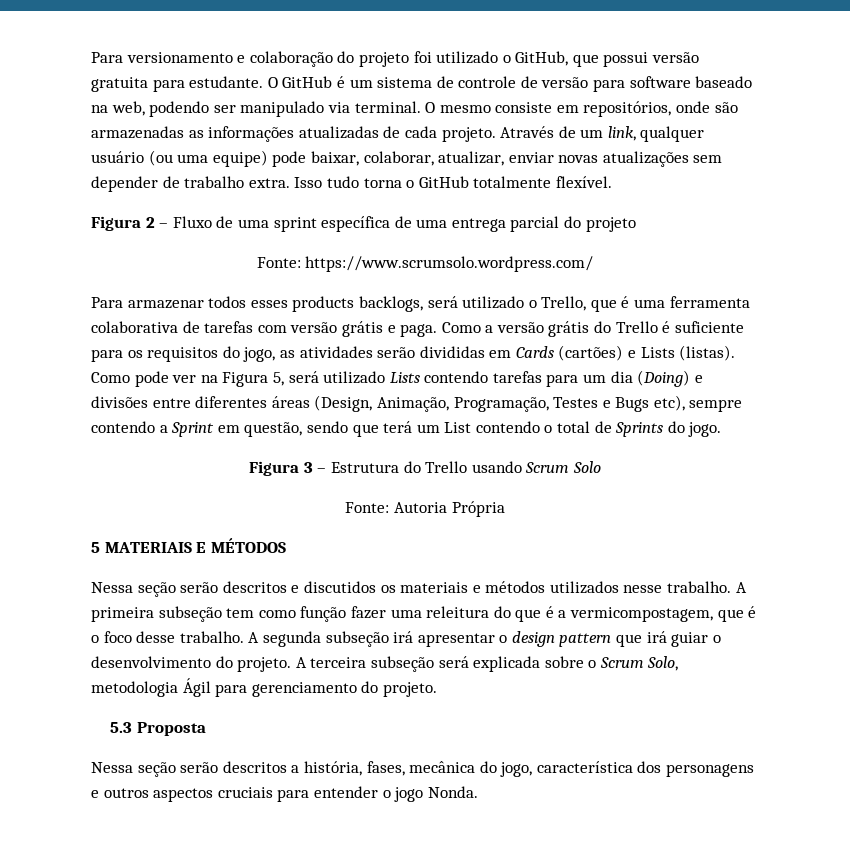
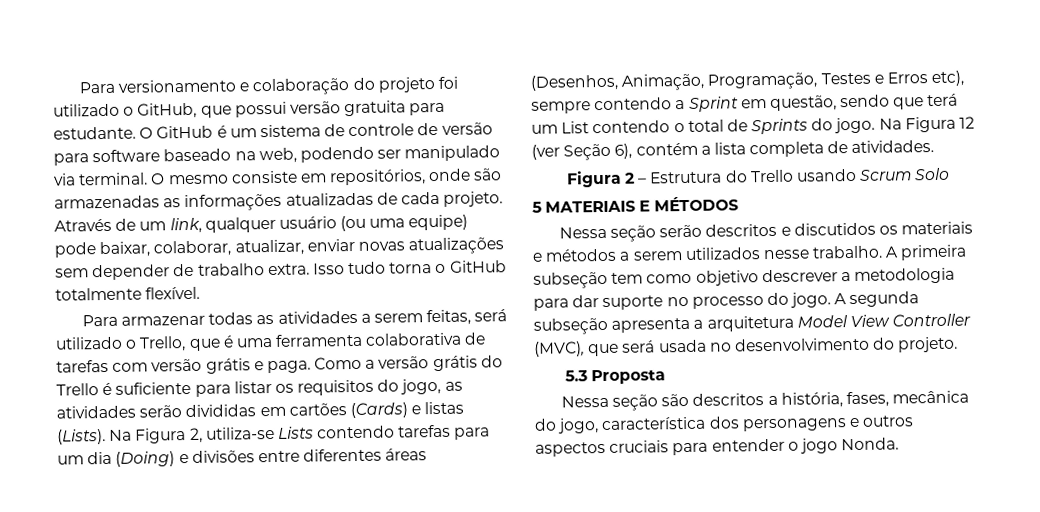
- Figura 2 – Fluxo de uma sprint específica de uma entrega parcial do projeto
- Fonte: https://www.scrumsolo.wordpress.com/
- Para armazenar todos esses products backlogs, será utilizado o Trello, que é uma ferramenta colaborativa de tarefas com versão grátis e paga.
+ Para armazenar todas as atividades a serem feitas, será utilizado o Trello, que é uma ferramenta colaborativa de tarefas com versão grátis e paga.
- Como a versão grátis do Trello é suficiente para os requisitos do jogo, as atividades serão divididas em Cards (cartões) e Lists (listas). Como pode ver na Figura 5, será utilizado Lists contendo tarefas para um dia (Doing) e divisões entre diferentes áreas (Design, Animação, Programação, Testes e Bugs etc), sempre contendo a Sprint em questão, sendo que terá um List contendo o total de Sprints do jogo.
- Figura 3 – Estrutura do Trello usando Scrum Solo
+ Como a versão grátis do Trello é suficiente para listar os requisitos do jogo, as atividades serão divididas em cartões (Cards) e listas (Lists). Na Figura 2, utiliza-se Lists contendo tarefas para um dia (Doing) e divisões entre diferentes áreas (Desenhos, Animação, Programação, Testes e Erros etc), sempre contendo a Sprint em questão, sendo que terá um List contendo o total de Sprints do jogo. Na Figura 12 (ver Seção 6), contém a lista completa de atividades.
+ Figura 2 – Estrutura do Trello usando Scrum Solo
- Fonte: Autoria Própria
- Nessa seção serão descritos e discutidos os materiais e métodos utilizados nesse trabalho.
+ Nessa seção serão descritos e discutidos os materiais e métodos a serem utilizados nesse trabalho.
- A primeira subseção tem como função fazer uma releitura do que é a vermicompostagem, que é o foco desse trabalho. A segunda subseção irá apresentar o design pattern que irá guiar o desenvolvimento do projeto. A terceira subseção será explicada sobre o Scrum Solo, metodologia Ágil para gerenciamento do projeto.
+ A primeira subseção tem como objetivo descrever a metodologia para dar suporte no processo do jogo. A segunda subseção apresenta a arquitetura Model View Controller (MVC), que será usada no desenvolvimento do projeto.
- Nessa seção serão descritos a história, fases, mecânica do jogo, característica dos personagens e outros aspectos cruciais para entender o jogo Nonda.
+ Nessa seção são descritos a história, fases, mecânica do jogo, característica dos personagens e outros aspectos cruciais para entender o jogo Nonda.

